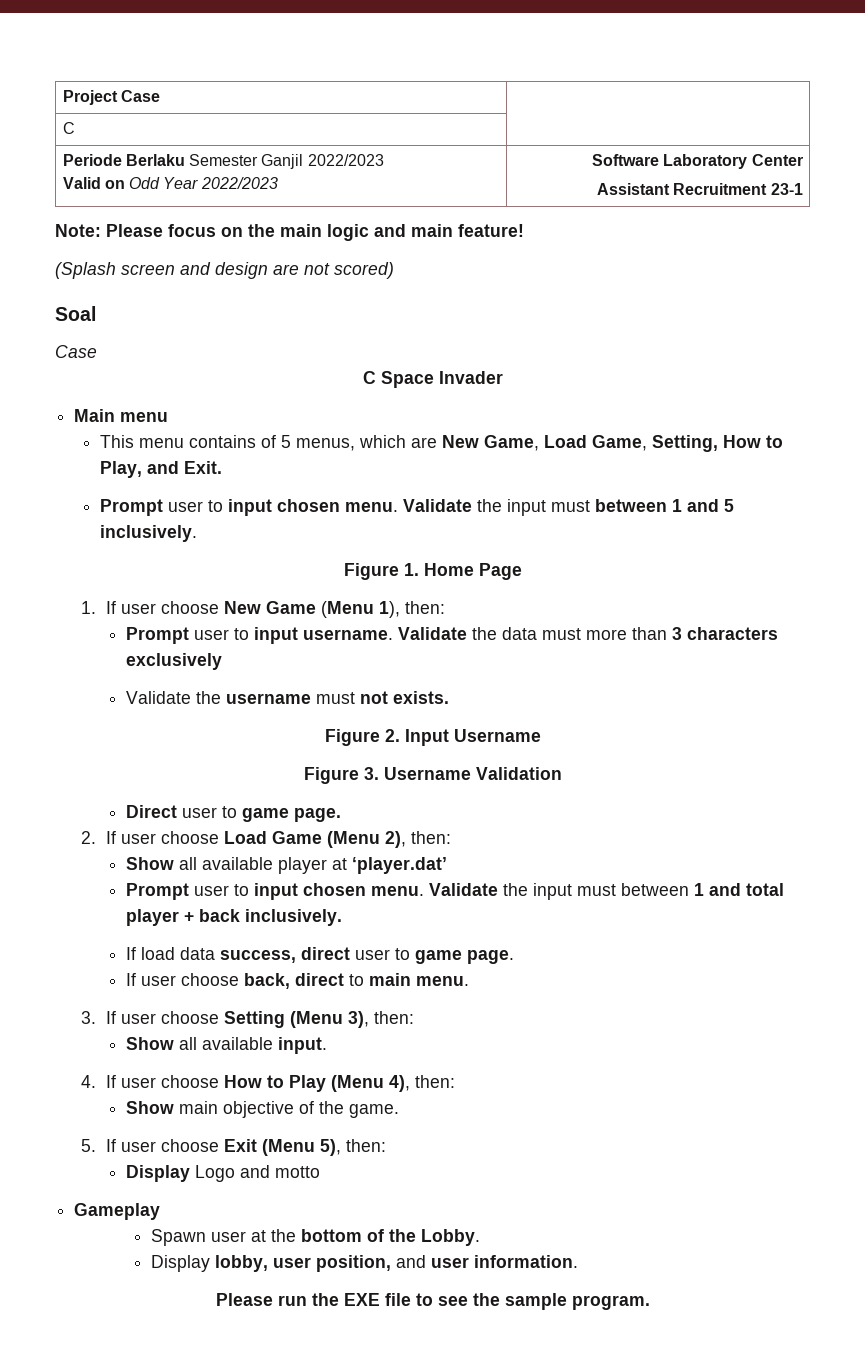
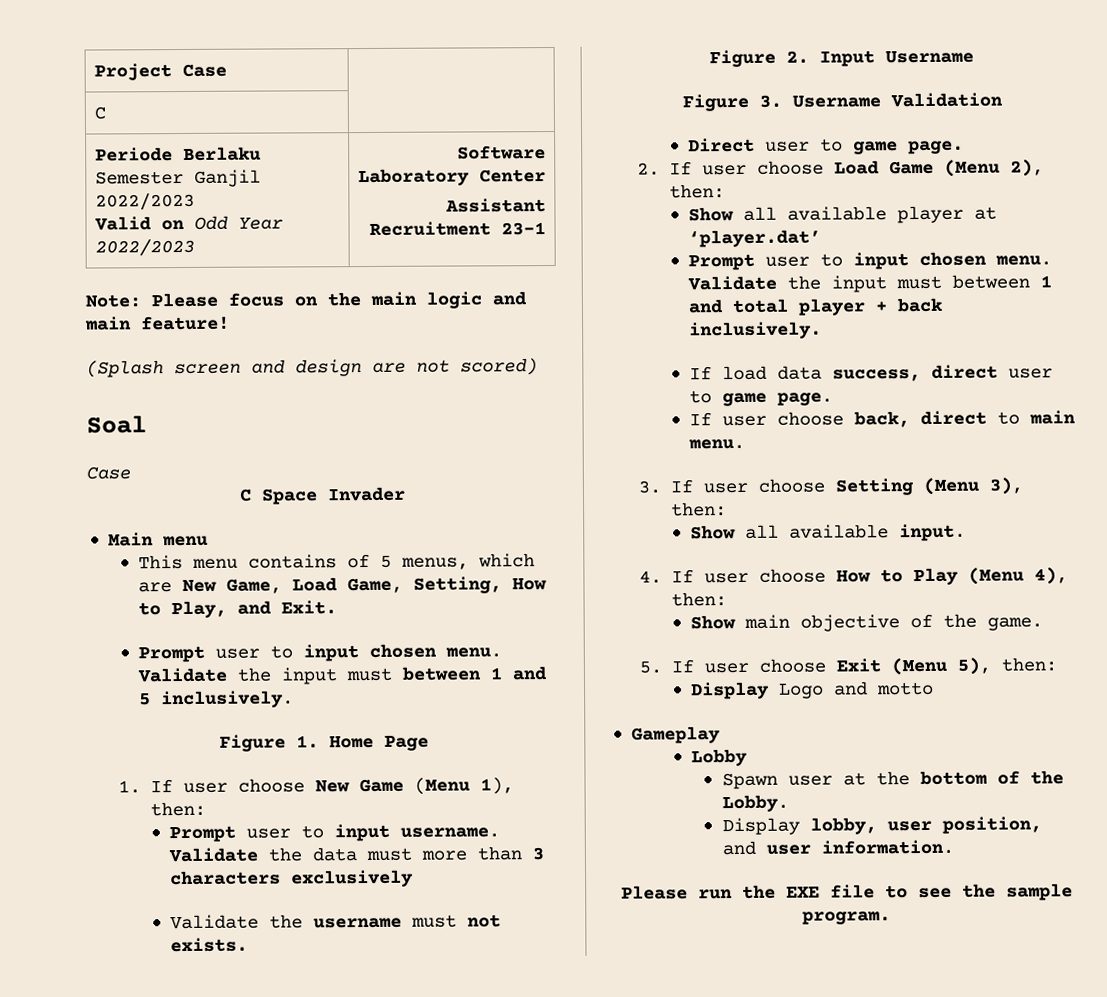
+ Lobby

